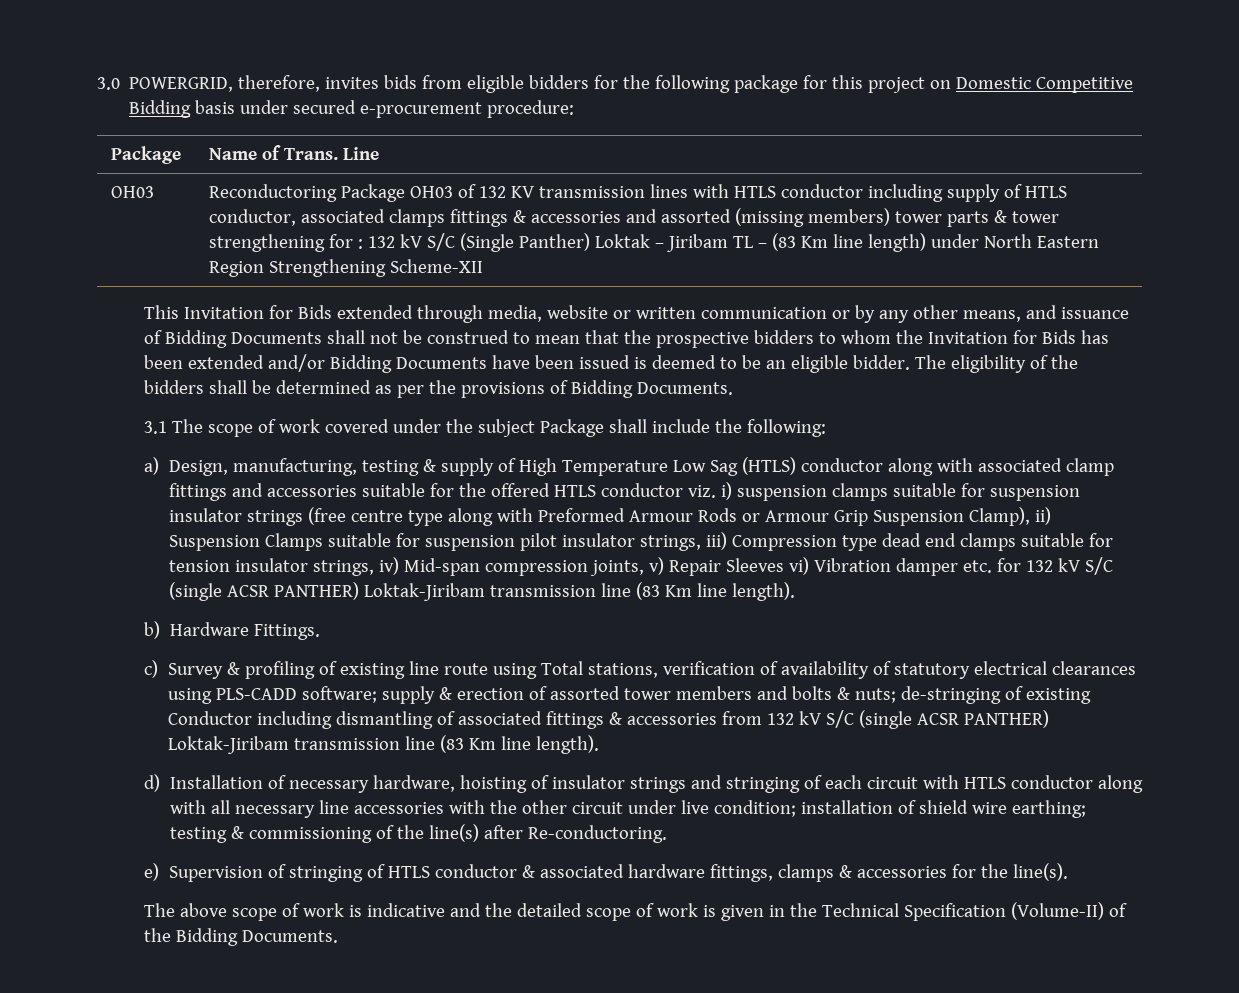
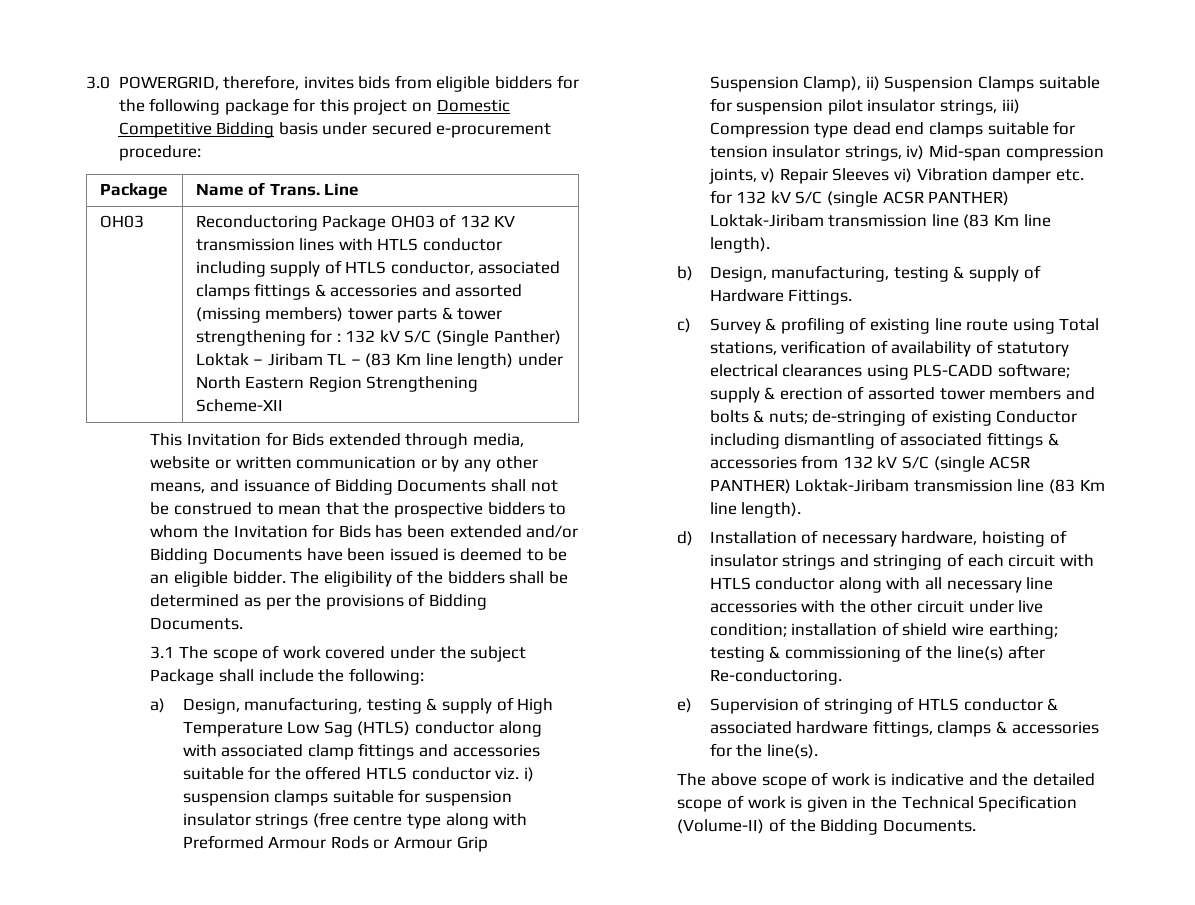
- b) Hardware Fittings.
+ b) Design, manufacturing, testing & supply of Hardware Fittings.

